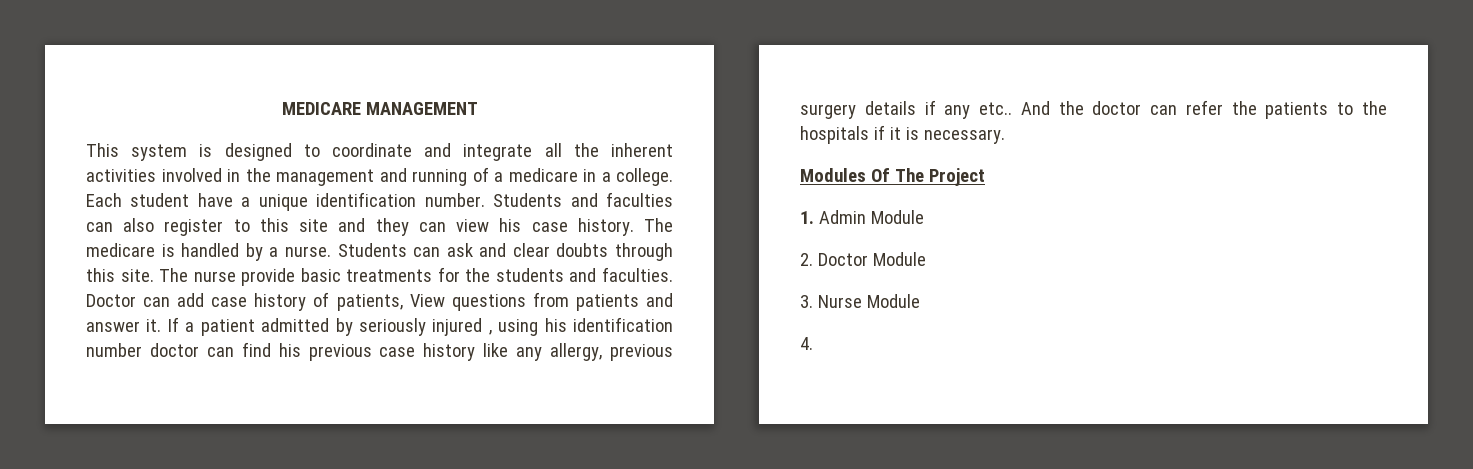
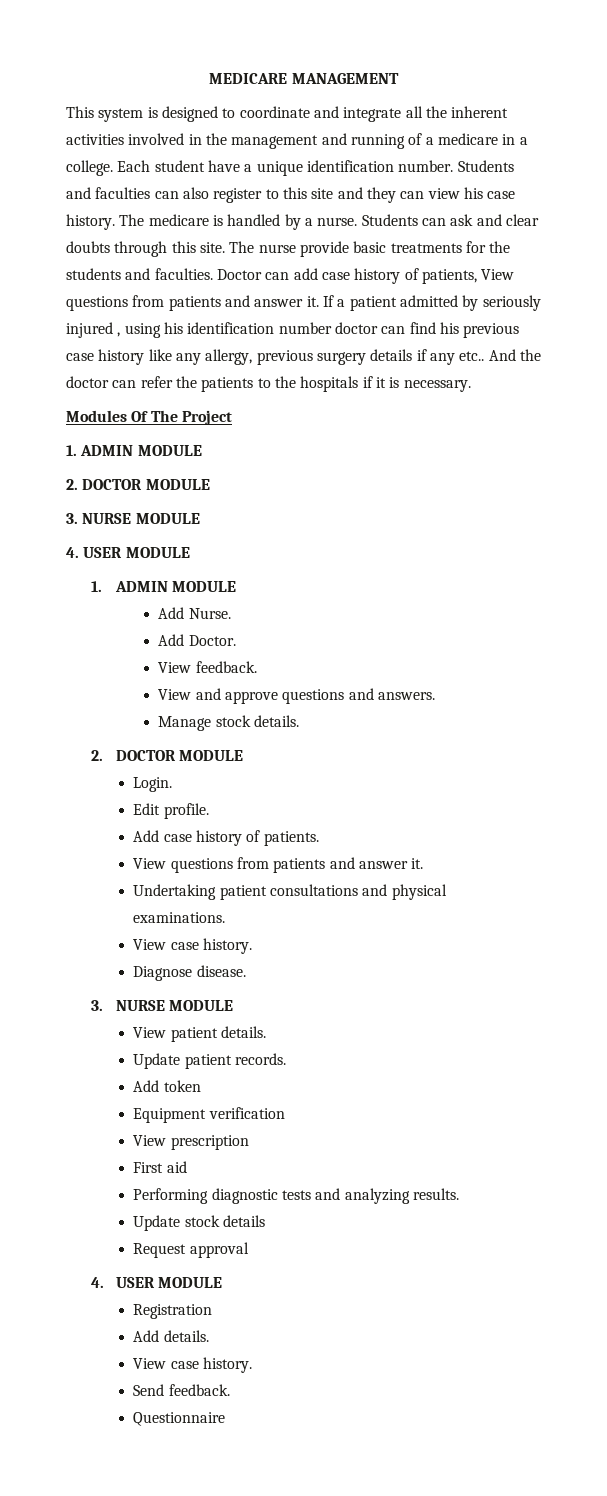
  Modules Of The Project
- 1. Admin Module
- 2. Doctor Module
- 3. Nurse Module
- 4.
+ 1. ADMIN MODULE
+ 2. DOCTOR MODULE
+ 3. NURSE MODULE
+ 4. USER MODULE
+ 1. ADMIN MODULE
+ Add Nurse.
+ Add Doctor.
+ View feedback.
+ View and approve questions and answers.
+ Manage stock details.
+ 2. DOCTOR MODULE
+ Login.
+ Edit profile.
+ Add case history of patients.
+ View questions from patients and answer it.
+ Undertaking patient consultations and physical examinations.
+ View case history.
+ Diagnose disease.
+ 3. NURSE MODULE
+ View patient details.
+ Update patient records.
+ Add token
+ Equipment verification
+ View prescription
+ First aid
+ Performing diagnostic tests and analyzing results.
+ Update stock details
+ Request approval
+ 4. USER MODULE
+ Registration
+ Add details.
+ View case history.
+ Send feedback.
+ Questionnaire

